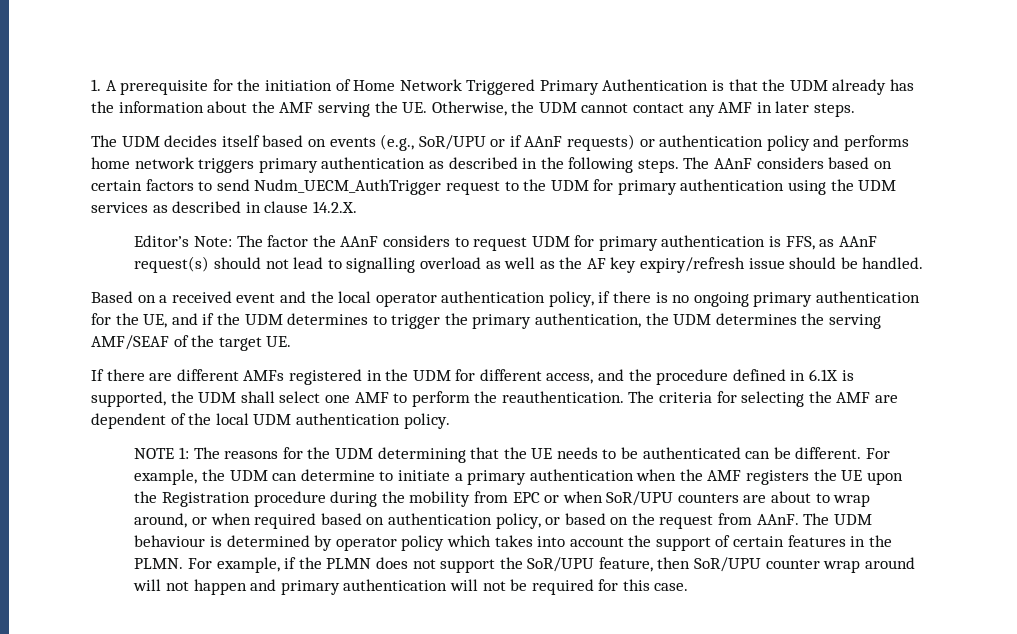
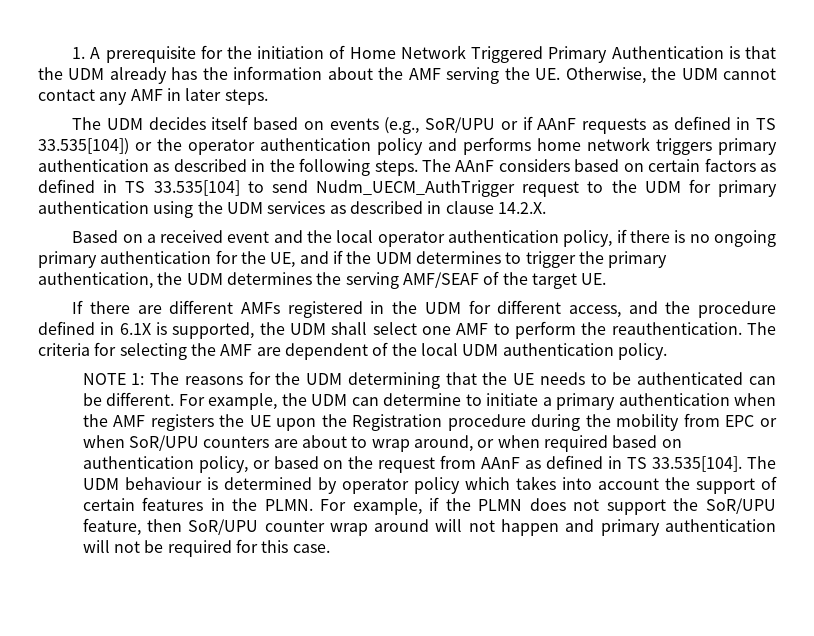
- The UDM decides itself based on events (e.g., SoR/UPU or if AAnF requests) or authentication policy and performs home network triggers primary authentication as described in the following steps.
+ The UDM decides itself based on events (e.g., SoR/UPU or if AAnF requests as defined in TS 33.535[104]) or the operator authentication policy and performs home network triggers primary authentication as described in the following steps.
- The AAnF considers based on certain factors to send Nudm_UECM_AuthTrigger request to the UDM for primary authentication using the UDM services as described in clause 14.2.X.
+ The AAnF considers based on certain factors as defined in TS 33.535[104] to send Nudm_UECM_AuthTrigger request to the UDM for primary authentication using the UDM services as described in clause 14.2.X.
- Editor’s Note: The factor the AAnF considers to request UDM for primary authentication is FFS, as AAnF request(s) should not lead to signalling overload as well as the AF key expiry/refresh issue should be handled.
- For example, the UDM can determine to initiate a primary authentication when the AMF registers the UE upon the Registration procedure during the mobility from EPC or when SoR/UPU counters are about to wrap around, or when required based on authentication policy, or based on the request from AAnF. The UDM behaviour is determined by operator policy which takes into account the support of certain features in the PLMN.
+ For example, the UDM can determine to initiate a primary authentication when the AMF registers the UE upon the Registration procedure during the mobility from EPC or when SoR/UPU counters are about to wrap around, or when required based on authentication policy, or based on the request from AAnF as defined in TS 33.535[104]. The UDM behaviour is determined by operator policy which takes into account the support of certain features in the PLMN.

